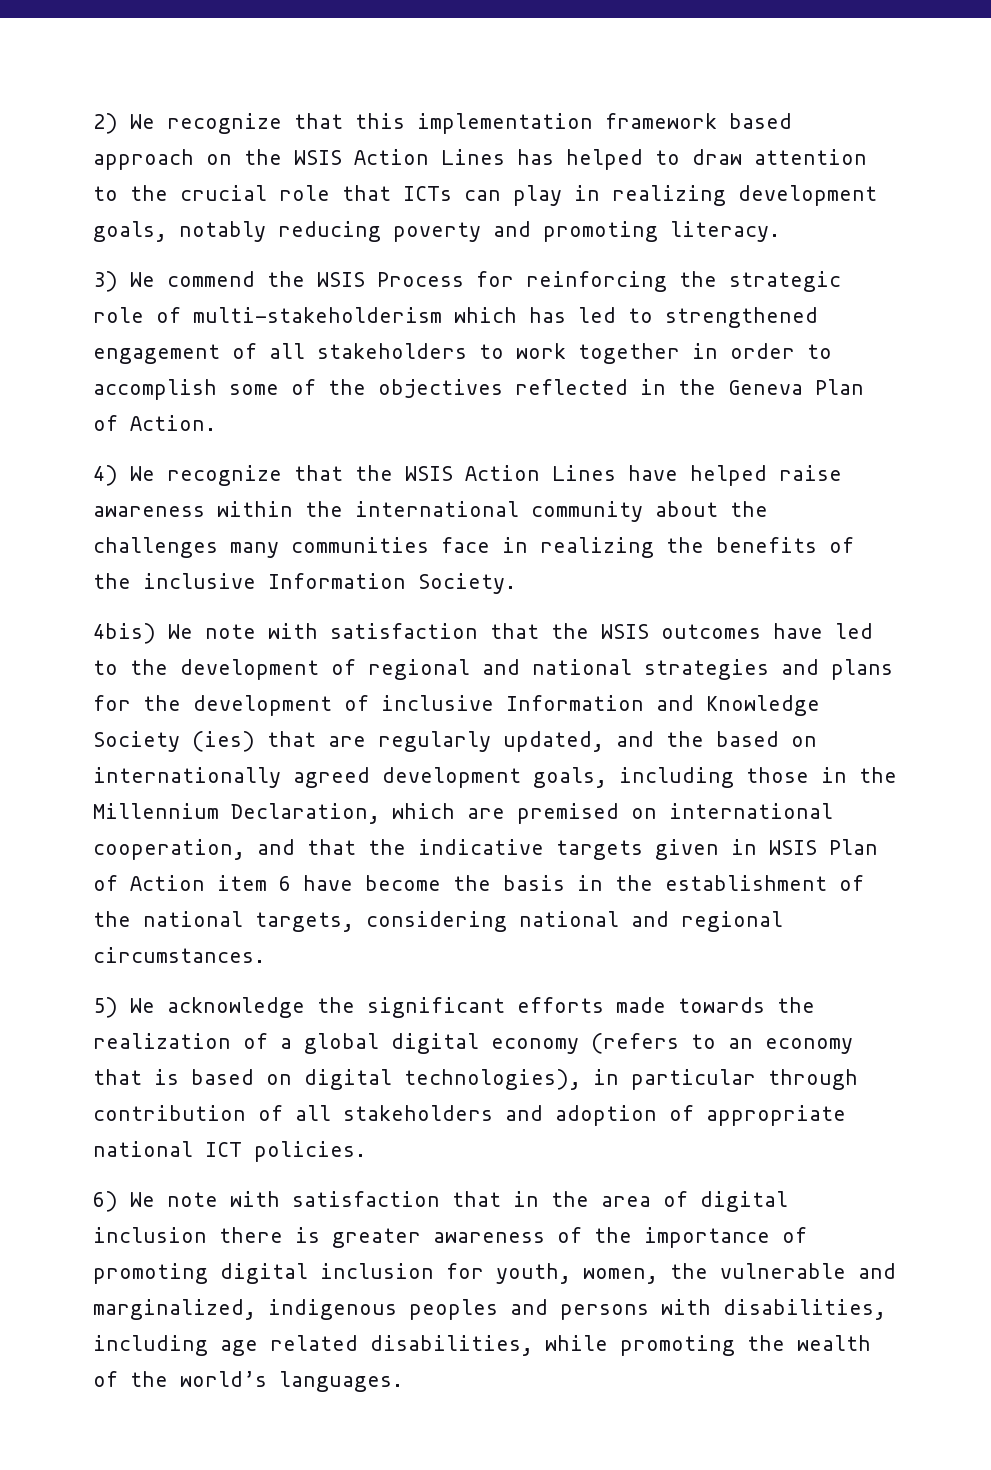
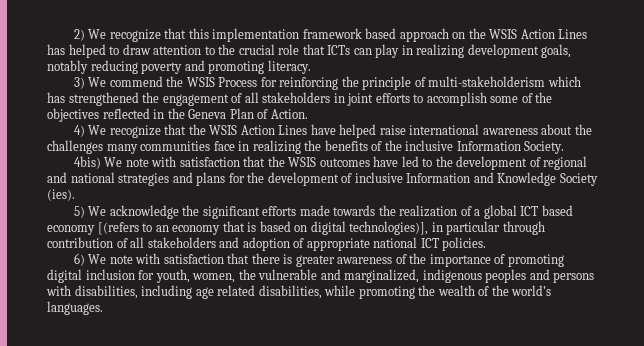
- 3) We commend the WSIS Process for reinforcing the strategic role of multi-stakeholderism which has led to strengthened engagement of all stakeholders to work together in order to accomplish some of the objectives reflected in the Geneva Plan of Action.
+ 3) We commend the WSIS Process for reinforcing the principle of multi-stakeholderism which has strengthened the engagement of all stakeholders in joint efforts to accomplish some of the objectives reflected in the Geneva Plan of Action.
- 4) We recognize that the WSIS Action Lines have helped raise awareness within the international community about the challenges many communities face in realizing the benefits of the inclusive Information Society.
+ 4) We recognize that the WSIS Action Lines have helped raise international awareness about the challenges many communities face in realizing the benefits of the inclusive Information Society.
- 4bis) We note with satisfaction that the WSIS outcomes have led to the development of regional and national strategies and plans for the development of inclusive Information and Knowledge Society (ies) that are regularly updated, and the based on internationally agreed development goals, including those in the Millennium Declaration, which are premised on international cooperation, and that the indicative targets given in WSIS Plan of Action item 6 have become the basis in the establishment of the national targets, considering national and regional circumstances.
+ 4bis) We note with satisfaction that the WSIS outcomes have led to the development of regional and national strategies and plans for the development of inclusive Information and Knowledge Society (ies).
- 5) We acknowledge the significant efforts made towards the realization of a global digital economy (refers to an economy that is based on digital technologies), in particular through contribution of all stakeholders and adoption of appropriate national ICT policies.
+ 5) We acknowledge the significant efforts made towards the realization of a global ICT based economy [(refers to an economy that is based on digital technologies)], in particular through contribution of all stakeholders and adoption of appropriate national ICT policies.
- 6) We note with satisfaction that in the area of digital inclusion there is greater awareness of the importance of promoting digital inclusion for youth, women, the vulnerable and marginalized, indigenous peoples and persons with disabilities, including age related disabilities, while promoting the wealth of the world’s languages.
+ 6) We note with satisfaction that there is greater awareness of the importance of promoting digital inclusion for youth, women, the vulnerable and marginalized, indigenous peoples and persons with disabilities, including age related disabilities, while promoting the wealth of the world’s languages.

